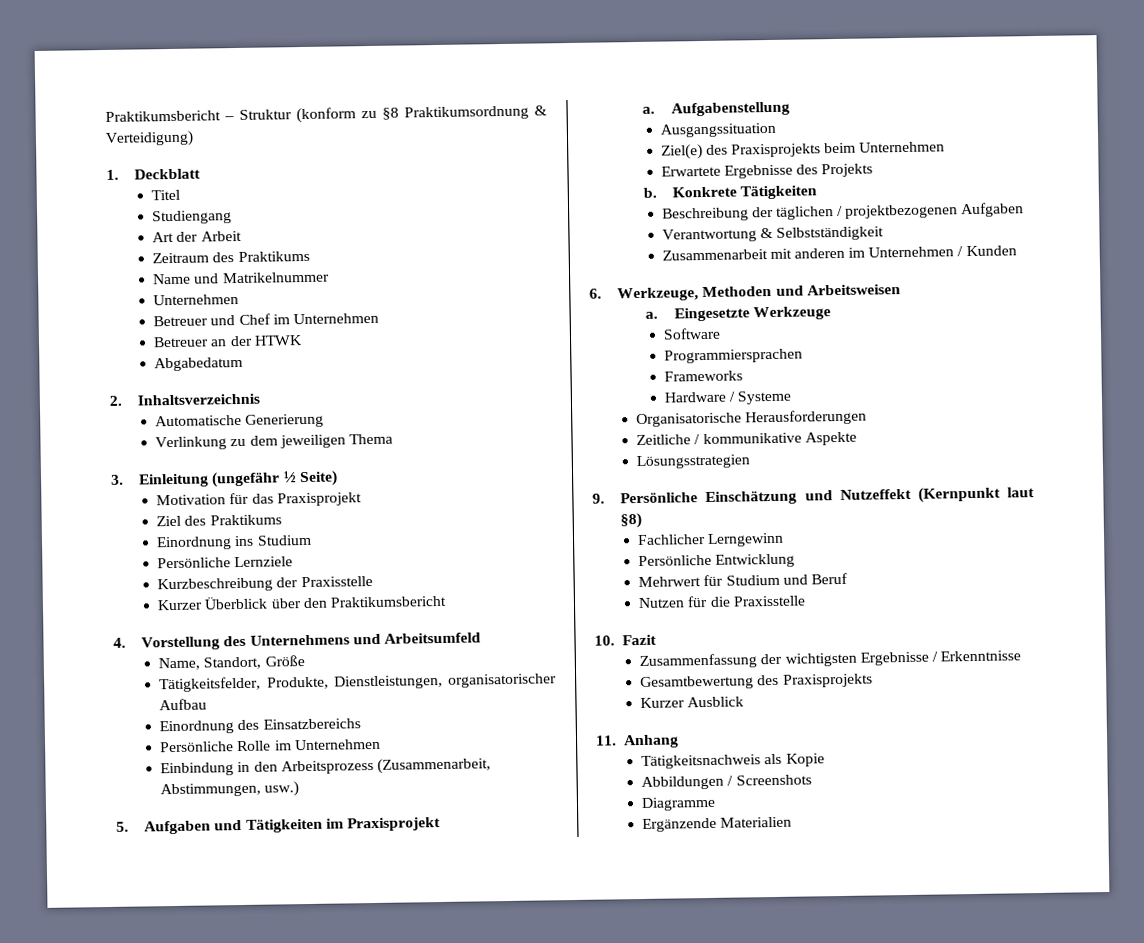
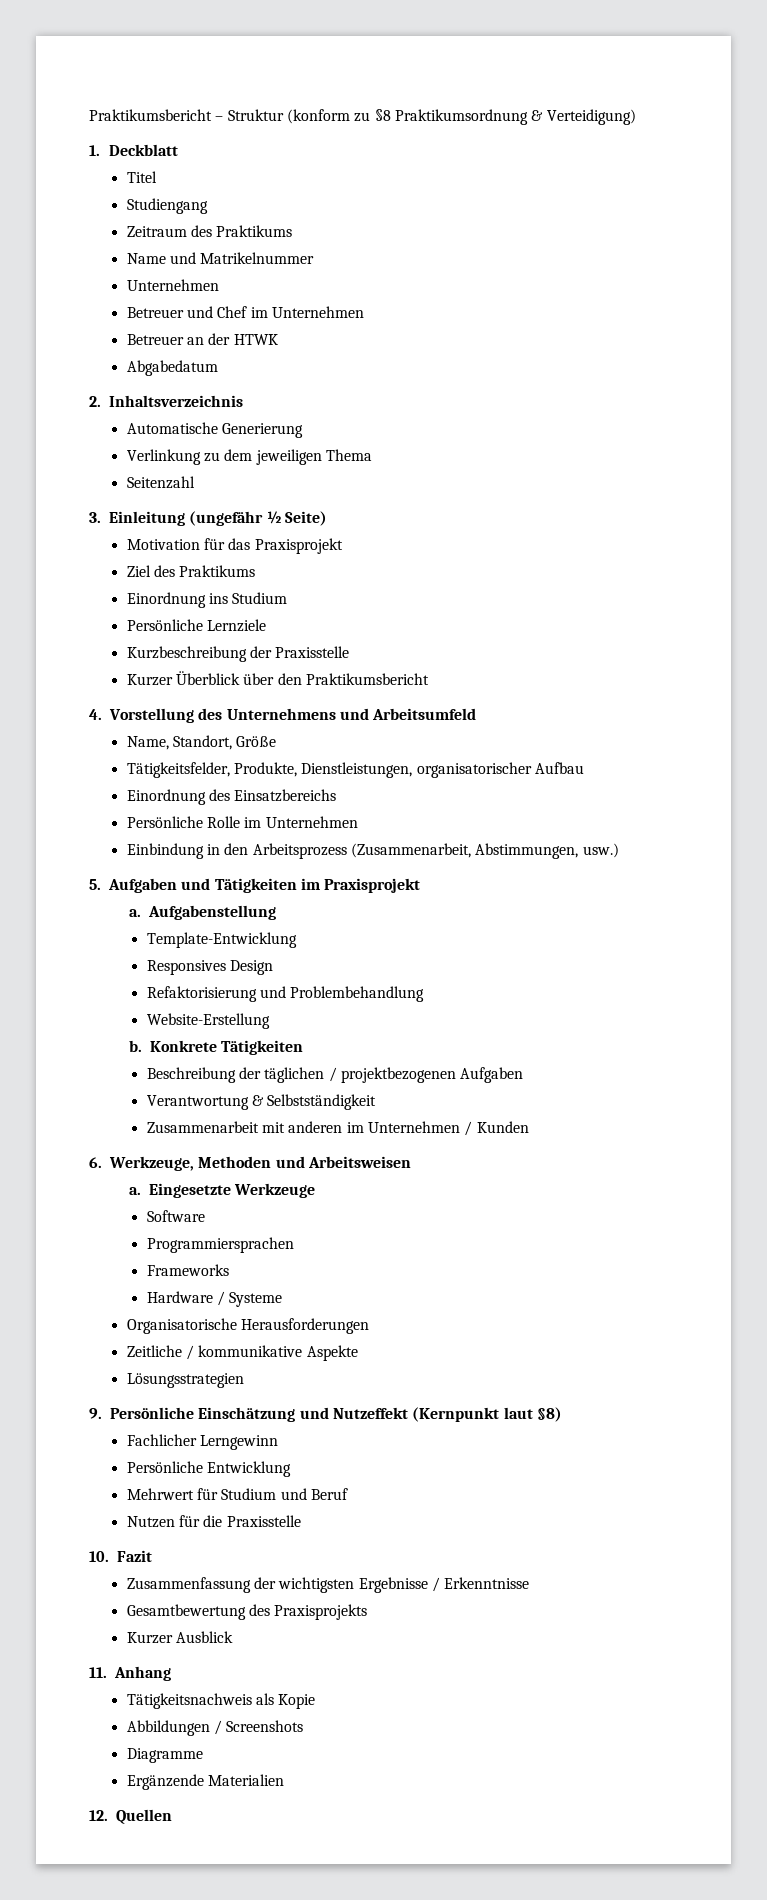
- Art der Arbeit
+ Seitenzahl
- Ausgangssituation
- Ziel(e) des Praxisprojekts beim Unternehmen
- Erwartete Ergebnisse des Projekts
+ Template-Entwicklung
+ Responsives Design
+ Refaktorisierung und Problembehandlung
+ Website-Erstellung
+ 12. Quellen

